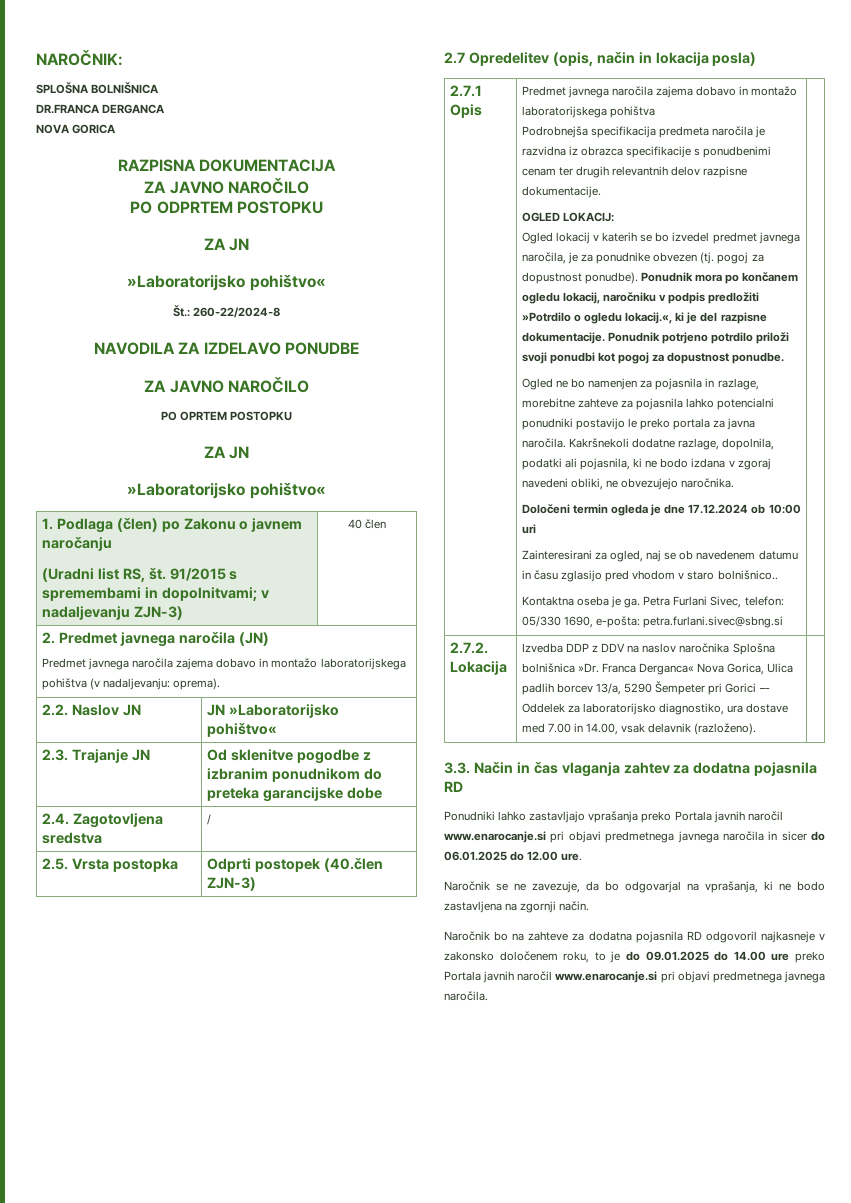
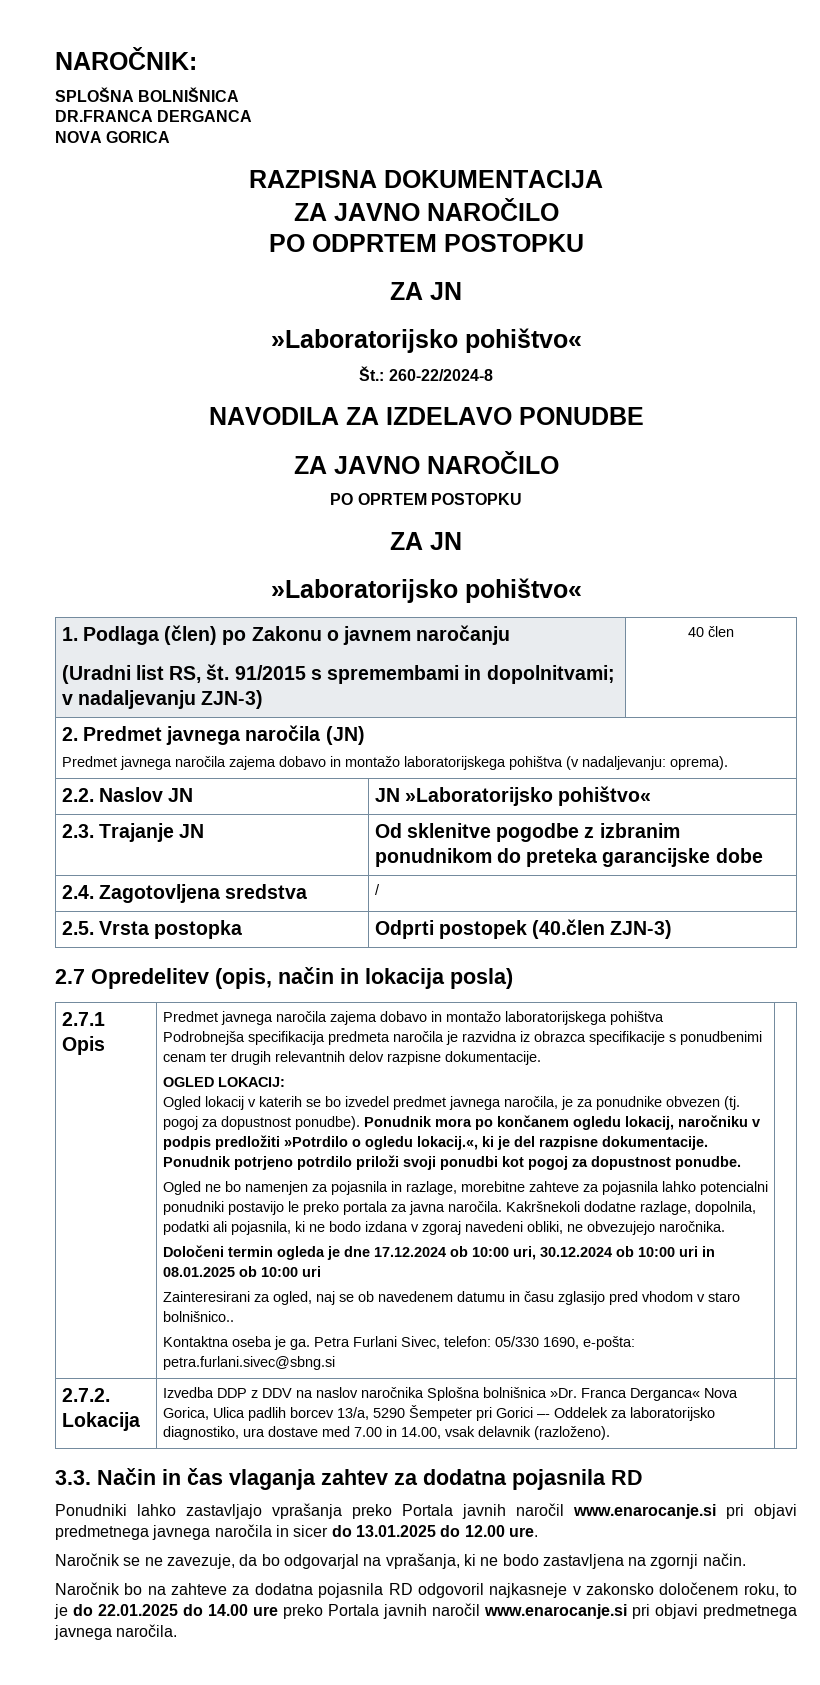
- Določeni termin ogleda je dne 17.12.2024 ob 10:00 uri
+ Določeni termin ogleda je dne 17.12.2024 ob 10:00 uri, 30.12.2024 ob 10:00 uri in 08.01.2025 ob 10:00 uri
- Ponudniki lahko zastavljajo vprašanja preko Portala javnih naročil www.enarocanje.si pri objavi predmetnega javnega naročila in sicer do 06.01.2025 do 12.00 ure.
+ Ponudniki lahko zastavljajo vprašanja preko Portala javnih naročil www.enarocanje.si pri objavi predmetnega javnega naročila in sicer do 13.01.2025 do 12.00 ure.
- Naročnik bo na zahteve za dodatna pojasnila RD odgovoril najkasneje v zakonsko določenem roku, to je do 09.01.2025 do 14.00 ure preko Portala javnih naročil www.enarocanje.si pri objavi predmetnega javnega naročila.
+ Naročnik bo na zahteve za dodatna pojasnila RD odgovoril najkasneje v zakonsko določenem roku, to je do 22.01.2025 do 14.00 ure preko Portala javnih naročil www.enarocanje.si pri objavi predmetnega javnega naročila.

